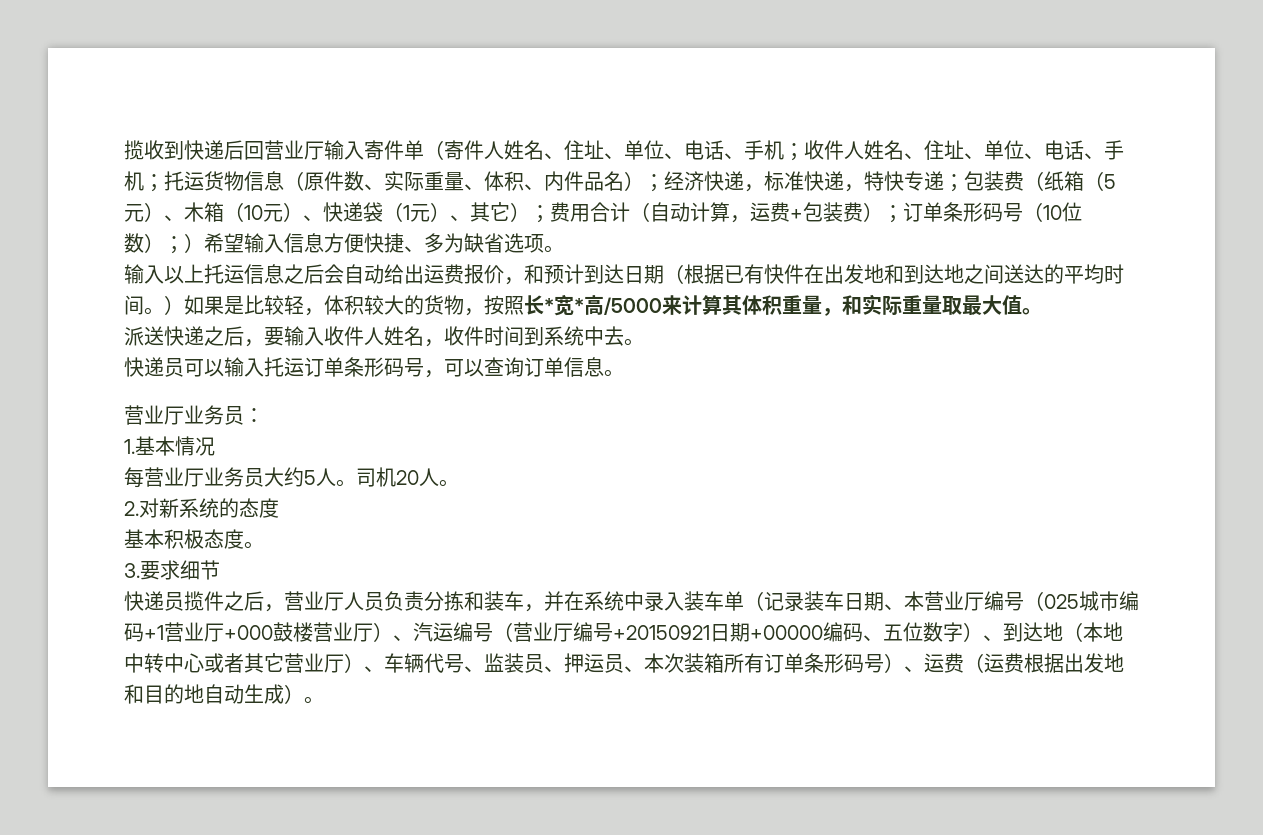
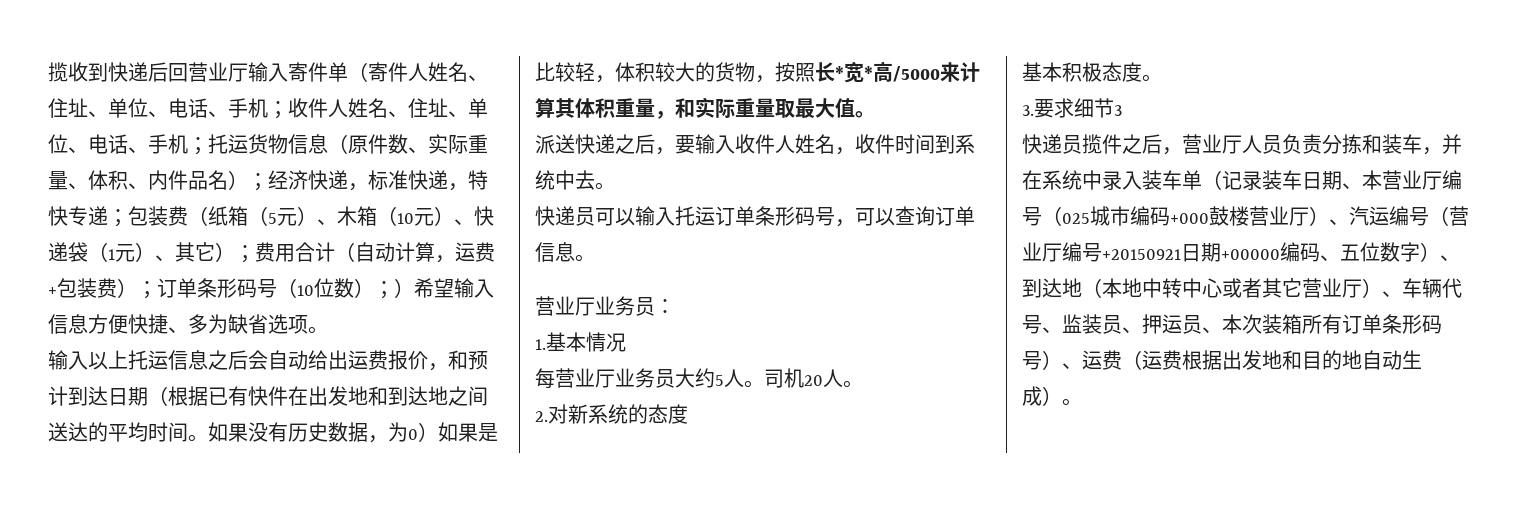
- 输入以上托运信息之后会自动给出运费报价，和预计到达日期（根据已有快件在出发地和到达地之间送达的平均时间。）如果是比较轻，体积较大的货物，按照长*宽*高/5000来计算其体积重量，和实际重量取最大值。
+ 输入以上托运信息之后会自动给出运费报价，和预计到达日期（根据已有快件在出发地和到达地之间送达的平均时间。如果没有历史数据，为0）如果是比较轻，体积较大的货物，按照长*宽*高/5000来计算其体积重量，和实际重量取最大值。
- 3.要求细节
+ 3.要求细节3
- 快递员揽件之后，营业厅人员负责分拣和装车，并在系统中录入装车单（记录装车日期、本营业厅编号（025城市编码+1营业厅+000鼓楼营业厅）、汽运编号（营业厅编号+20150921日期+00000编码、五位数字）、到达地（本地中转中心或者其它营业厅）、车辆代号、监装员、押运员、本次装箱所有订单条形码号）、运费（运费根据出发地和目的地自动生成）。
+ 快递员揽件之后，营业厅人员负责分拣和装车，并在系统中录入装车单（记录装车日期、本营业厅编号（025城市编码+000鼓楼营业厅）、汽运编号（营业厅编号+20150921日期+00000编码、五位数字）、到达地（本地中转中心或者其它营业厅）、车辆代号、监装员、押运员、本次装箱所有订单条形码号）、运费（运费根据出发地和目的地自动生成）。

